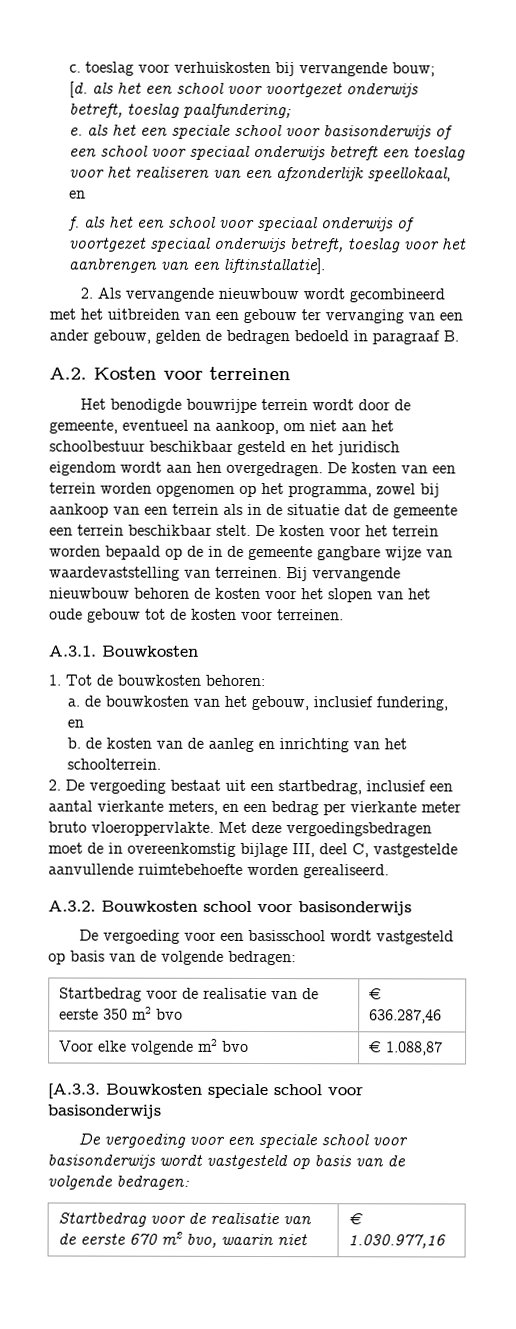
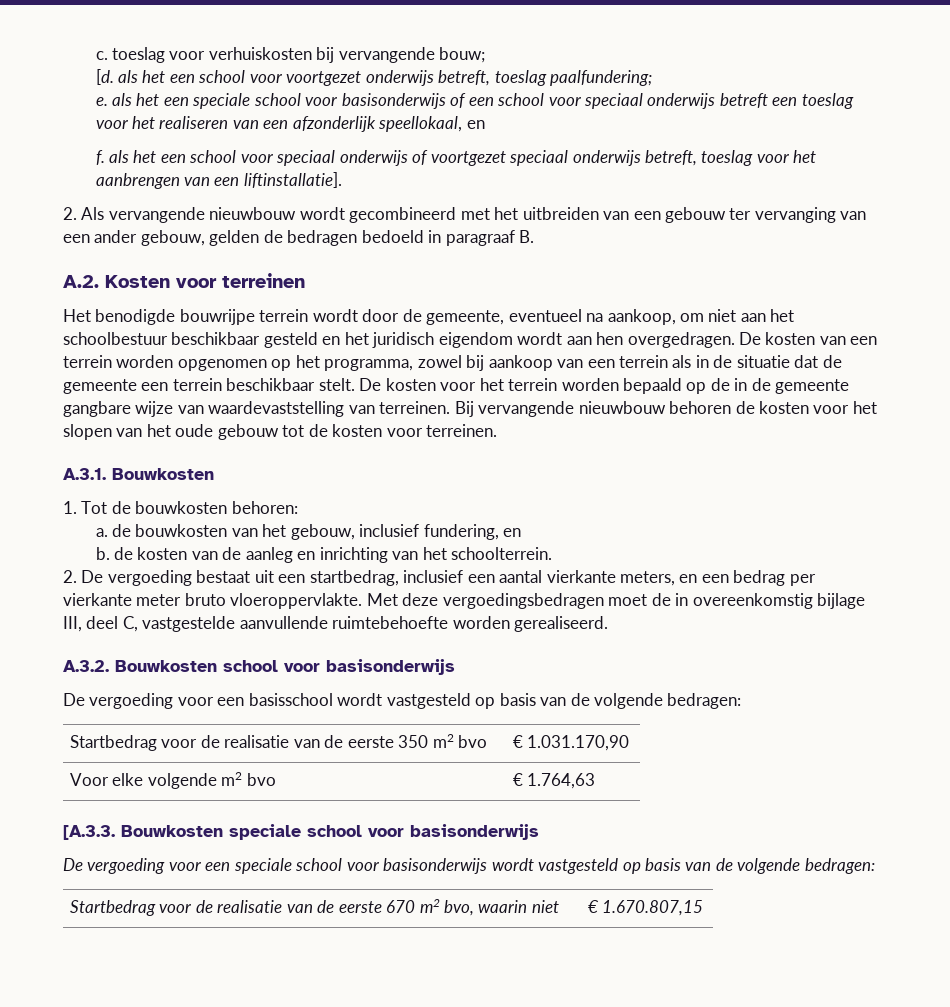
- Startbedrag voor de realisatie van de eerste 350 m2 bvo | € 636.287,46
+ Startbedrag voor de realisatie van de eerste 350 m2 bvo | € 1.031.170,90
- Voor elke volgende m2 bvo | € 1.088,87
+ Voor elke volgende m2 bvo | € 1.764,63
- Startbedrag voor de realisatie van de eerste 670 m2 bvo, waarin niet | € 1.030.977,16
+ Startbedrag voor de realisatie van de eerste 670 m2 bvo, waarin niet | € 1.670.807,15

